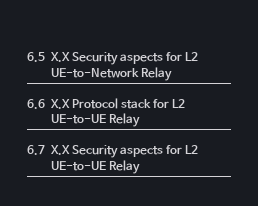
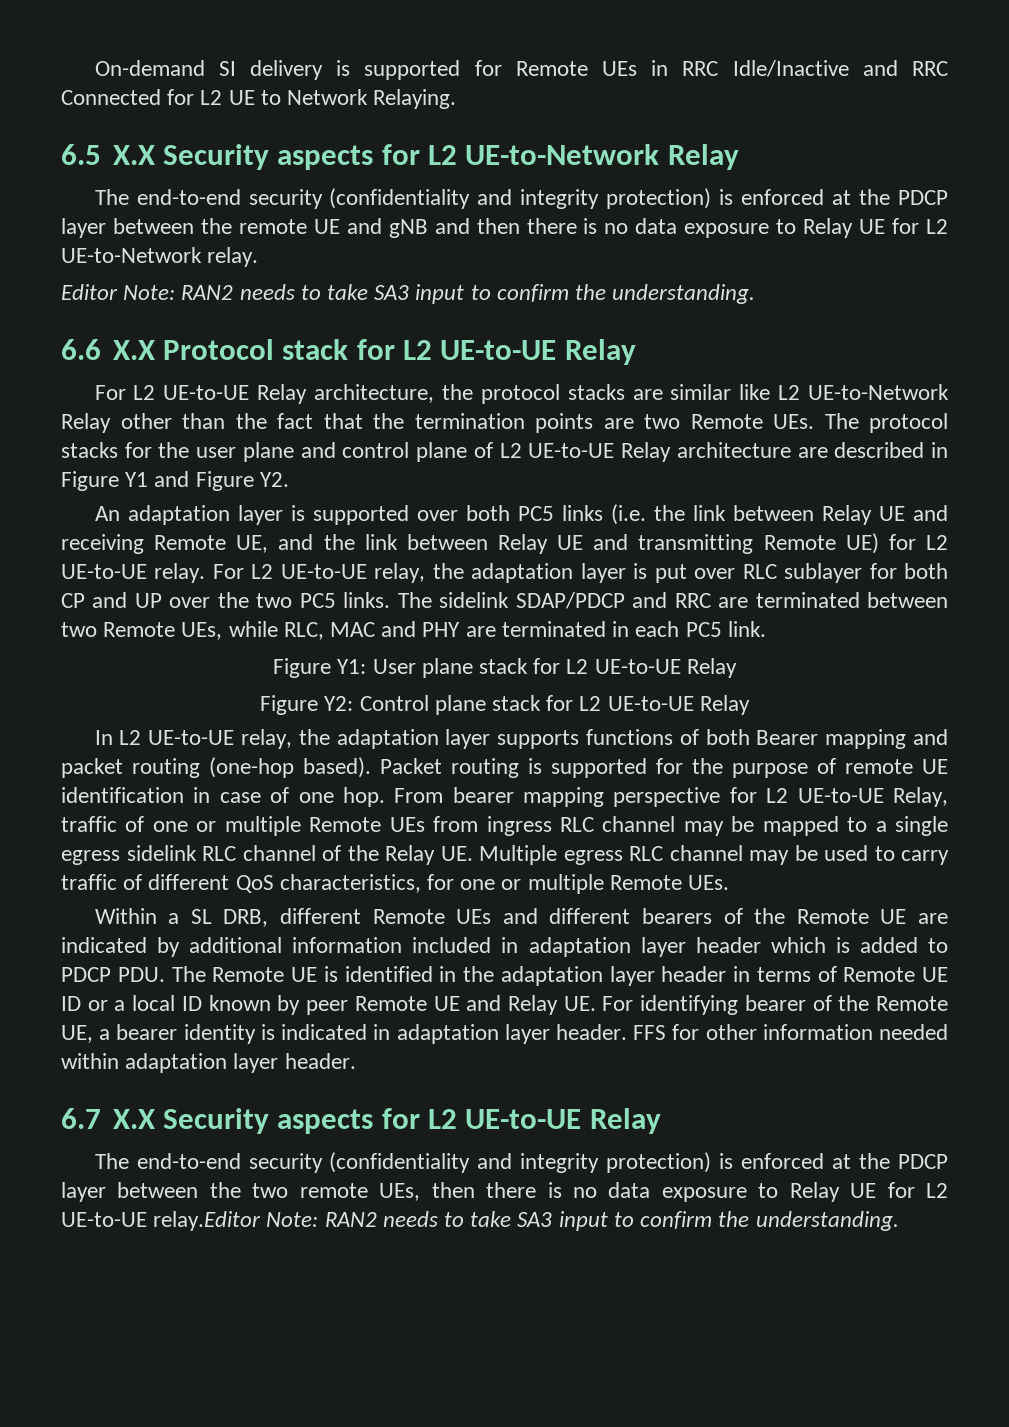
+ On-demand SI delivery is supported for Remote UEs in RRC Idle/Inactive and RRC Connected for L2 UE to Network Relaying.
+ The end-to-end security (confidentiality and integrity protection) is enforced at the PDCP layer between the remote UE and gNB and then there is no data exposure to Relay UE for L2 UE-to-Network relay.
+ Editor Note: RAN2 needs to take SA3 input to confirm the understanding.
+ For L2 UE-to-UE Relay architecture, the protocol stacks are similar like L2 UE-to-Network Relay other than the fact that the termination points are two Remote UEs. The protocol stacks for the user plane and control plane of L2 UE-to-UE Relay architecture are described in Figure Y1 and Figure Y2.
+ An adaptation layer is supported over both PC5 links (i.e. the link between Relay UE and receiving Remote UE, and the link between Relay UE and transmitting Remote UE) for L2 UE-to-UE relay. For L2 UE-to-UE relay, the adaptation layer is put over RLC sublayer for both CP and UP over the two PC5 links. The sidelink SDAP/PDCP and RRC are terminated between two Remote UEs, while RLC, MAC and PHY are terminated in each PC5 link.
+ Figure Y1: User plane stack for L2 UE-to-UE Relay
+ Figure Y2: Control plane stack for L2 UE-to-UE Relay
+ In L2 UE-to-UE relay, the adaptation layer supports functions of both Bearer mapping and packet routing (one-hop based). Packet routing is supported for the purpose of remote UE identification in case of one hop. From bearer mapping perspective for L2 UE-to-UE Relay, traffic of one or multiple Remote UEs from ingress RLC channel may be mapped to a single egress sidelink RLC channel of the Relay UE. Multiple egress RLC channel may be used to carry traffic of different QoS characteristics, for one or multiple Remote UEs.
+ Within a SL DRB, different Remote UEs and different bearers of the Remote UE are indicated by additional information included in adaptation layer header which is added to PDCP PDU. The Remote UE is identified in the adaptation layer header in terms of Remote UE ID or a local ID known by peer Remote UE and Relay UE. For identifying bearer of the Remote UE, a bearer identity is indicated in adaptation layer header. FFS for other information needed within adaptation layer header.
+ The end-to-end security (confidentiality and integrity protection) is enforced at the PDCP layer between the two remote UEs, then there is no data exposure to Relay UE for L2 UE-to-UE relay.Editor Note: RAN2 needs to take SA3 input to confirm the understanding.

